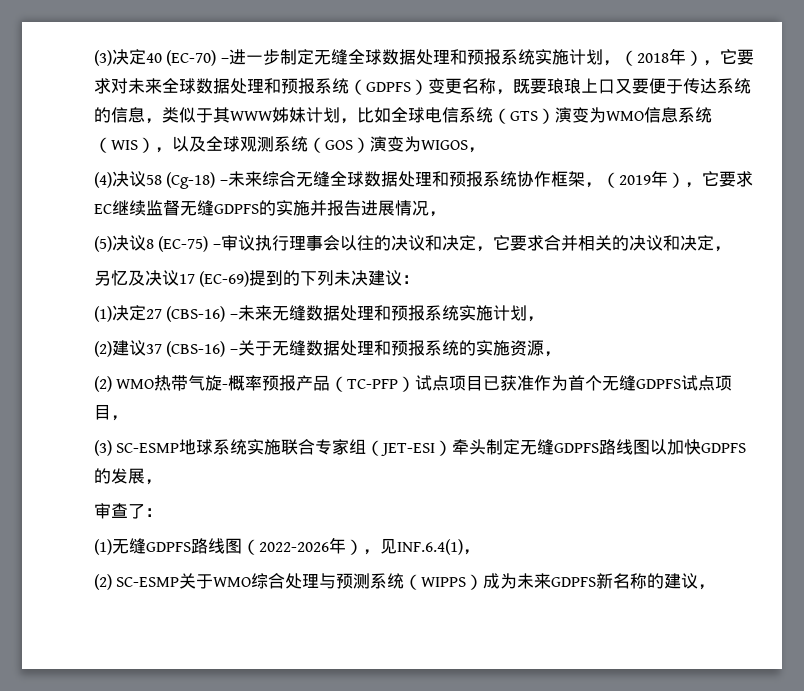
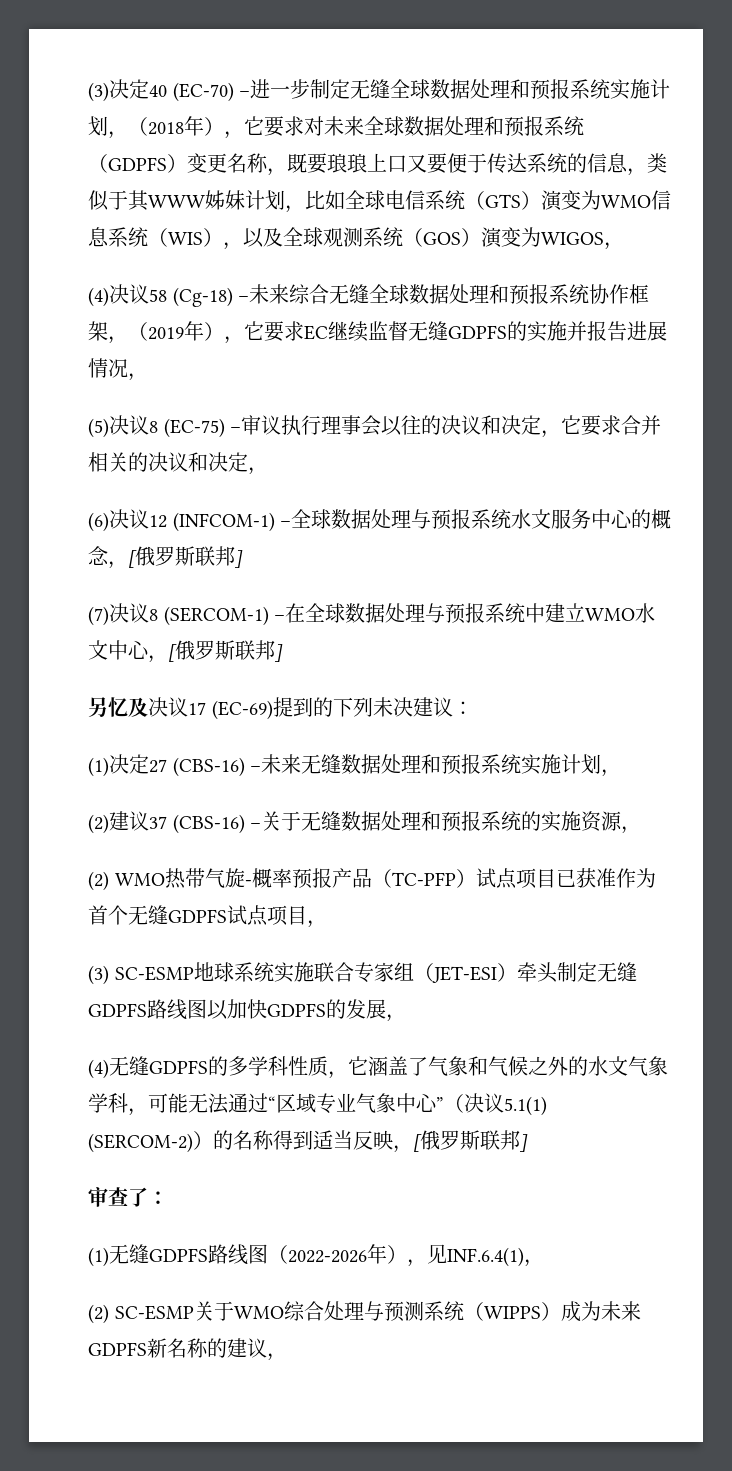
+ (6)决议12 (INFCOM-1) –全球数据处理与预报系统水文服务中心的概念，[俄罗斯联邦]
+ (7)决议8 (SERCOM-1) –在全球数据处理与预报系统中建立WMO水文中心，[俄罗斯联邦]
+ (4)无缝GDPFS的多学科性质，它涵盖了气象和气候之外的水文气象学科，可能无法通过“区域专业气象中心”（决议5.1(1) (SERCOM-2)）的名称得到适当反映，[俄罗斯联邦]

